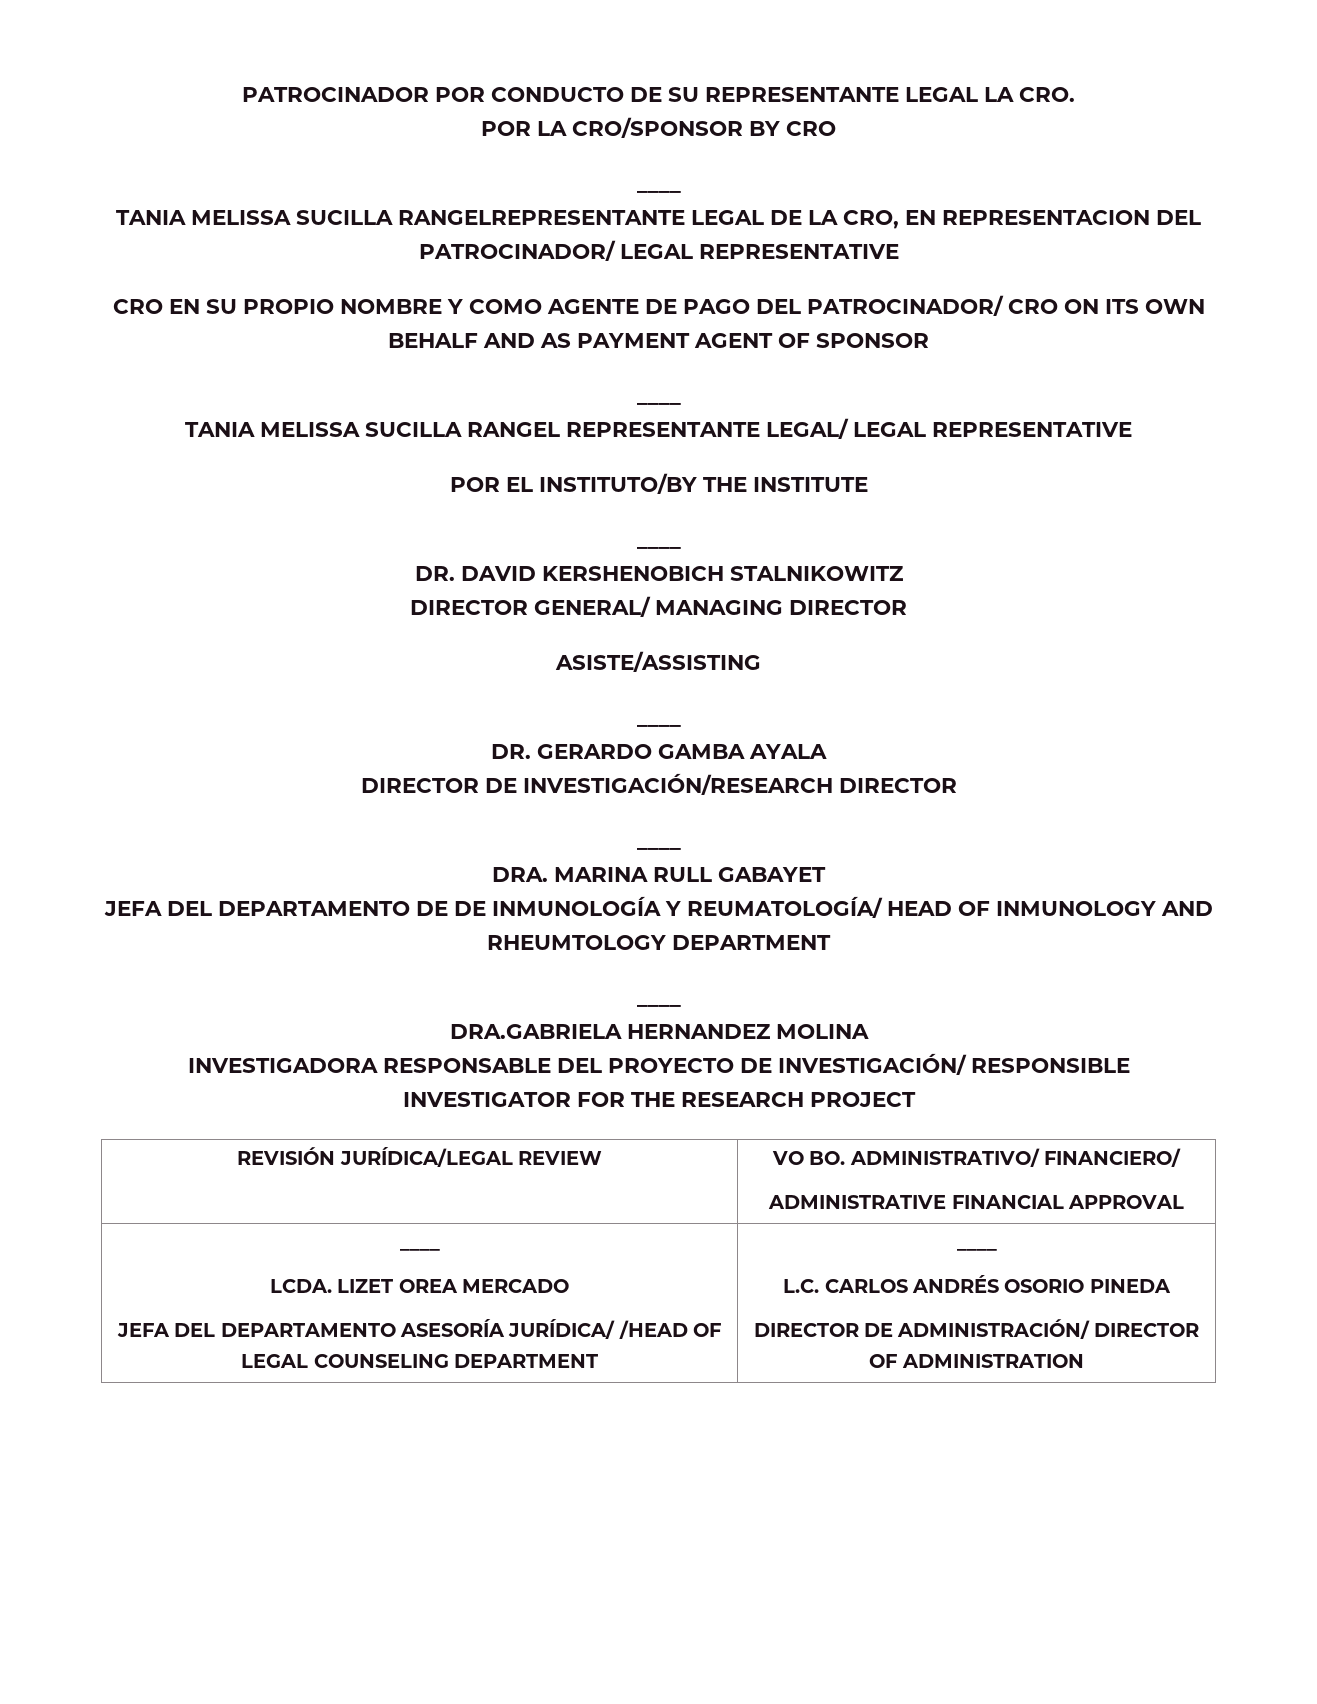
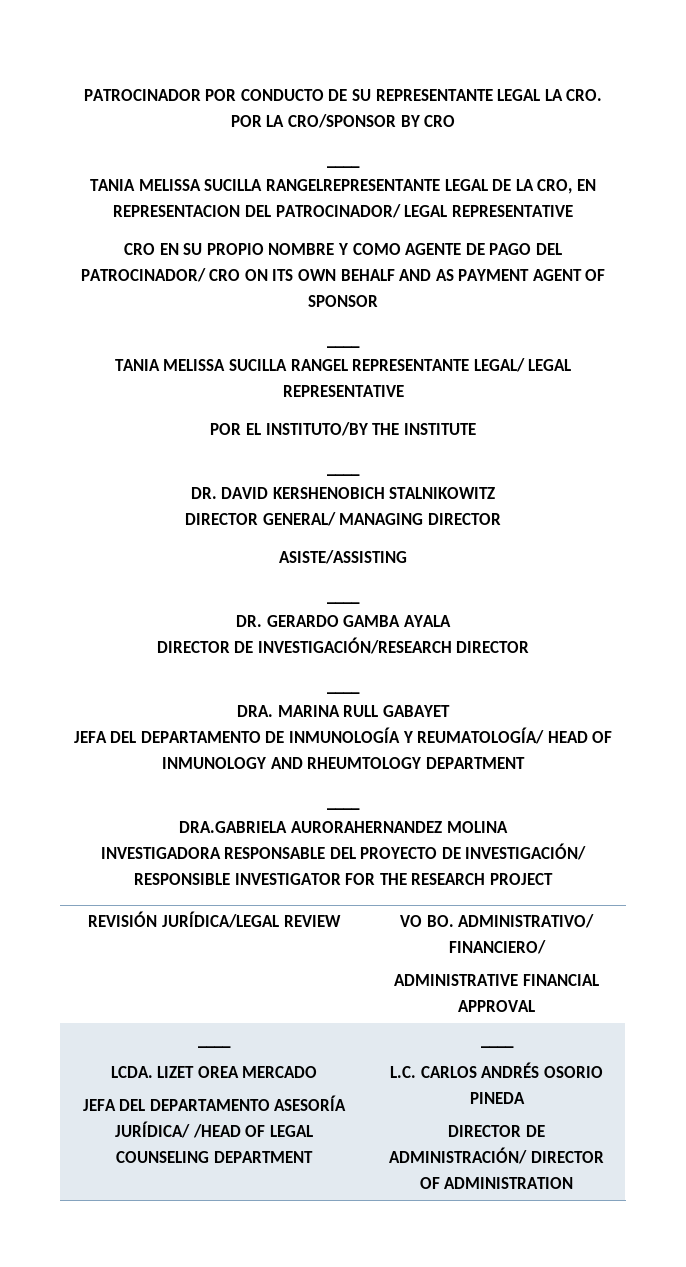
- JEFA DEL DEPARTAMENTO DE DE INMUNOLOGÍA Y REUMATOLOGÍA/ HEAD OF INMUNOLOGY AND RHEUMTOLOGY DEPARTMENT
+ JEFA DEL DEPARTAMENTO DE INMUNOLOGÍA Y REUMATOLOGÍA/ HEAD OF INMUNOLOGY AND RHEUMTOLOGY DEPARTMENT
- DRA.GABRIELA HERNANDEZ MOLINA
+ DRA.GABRIELA AURORAHERNANDEZ MOLINA

